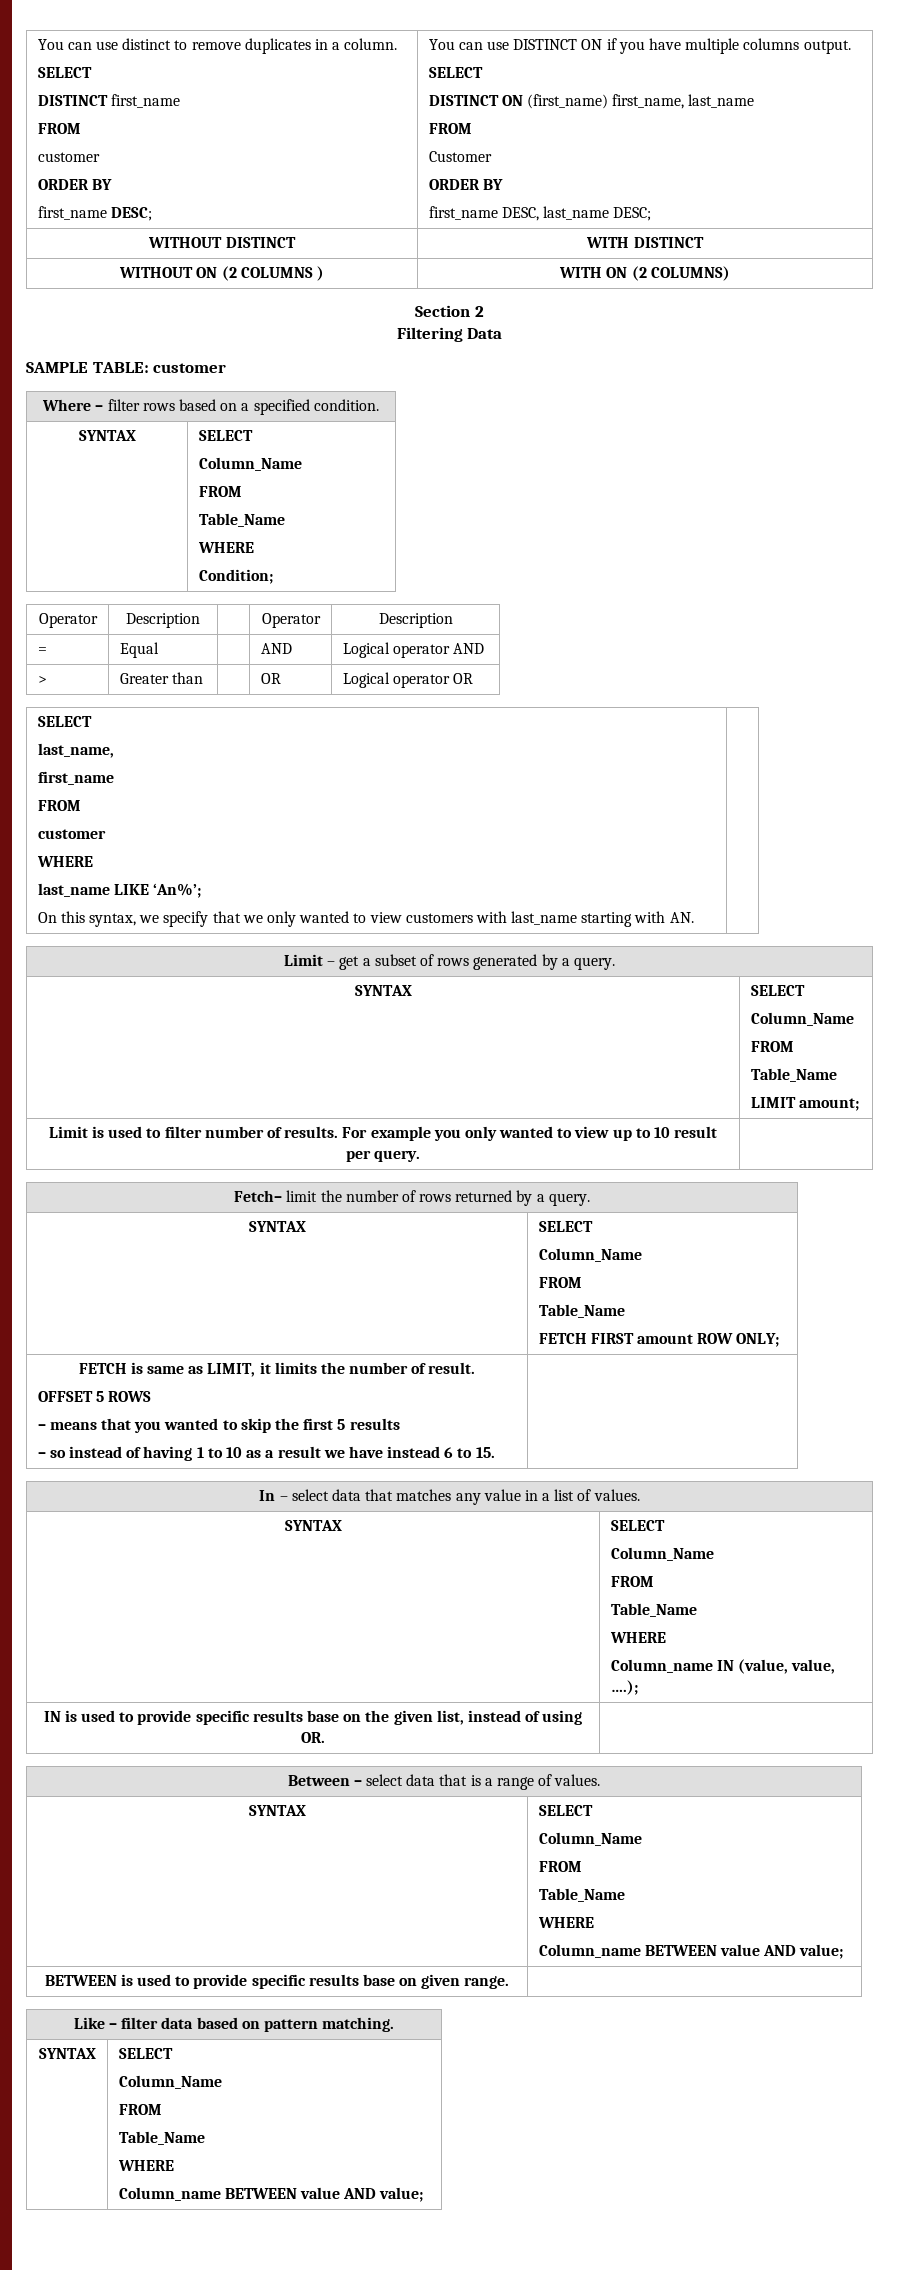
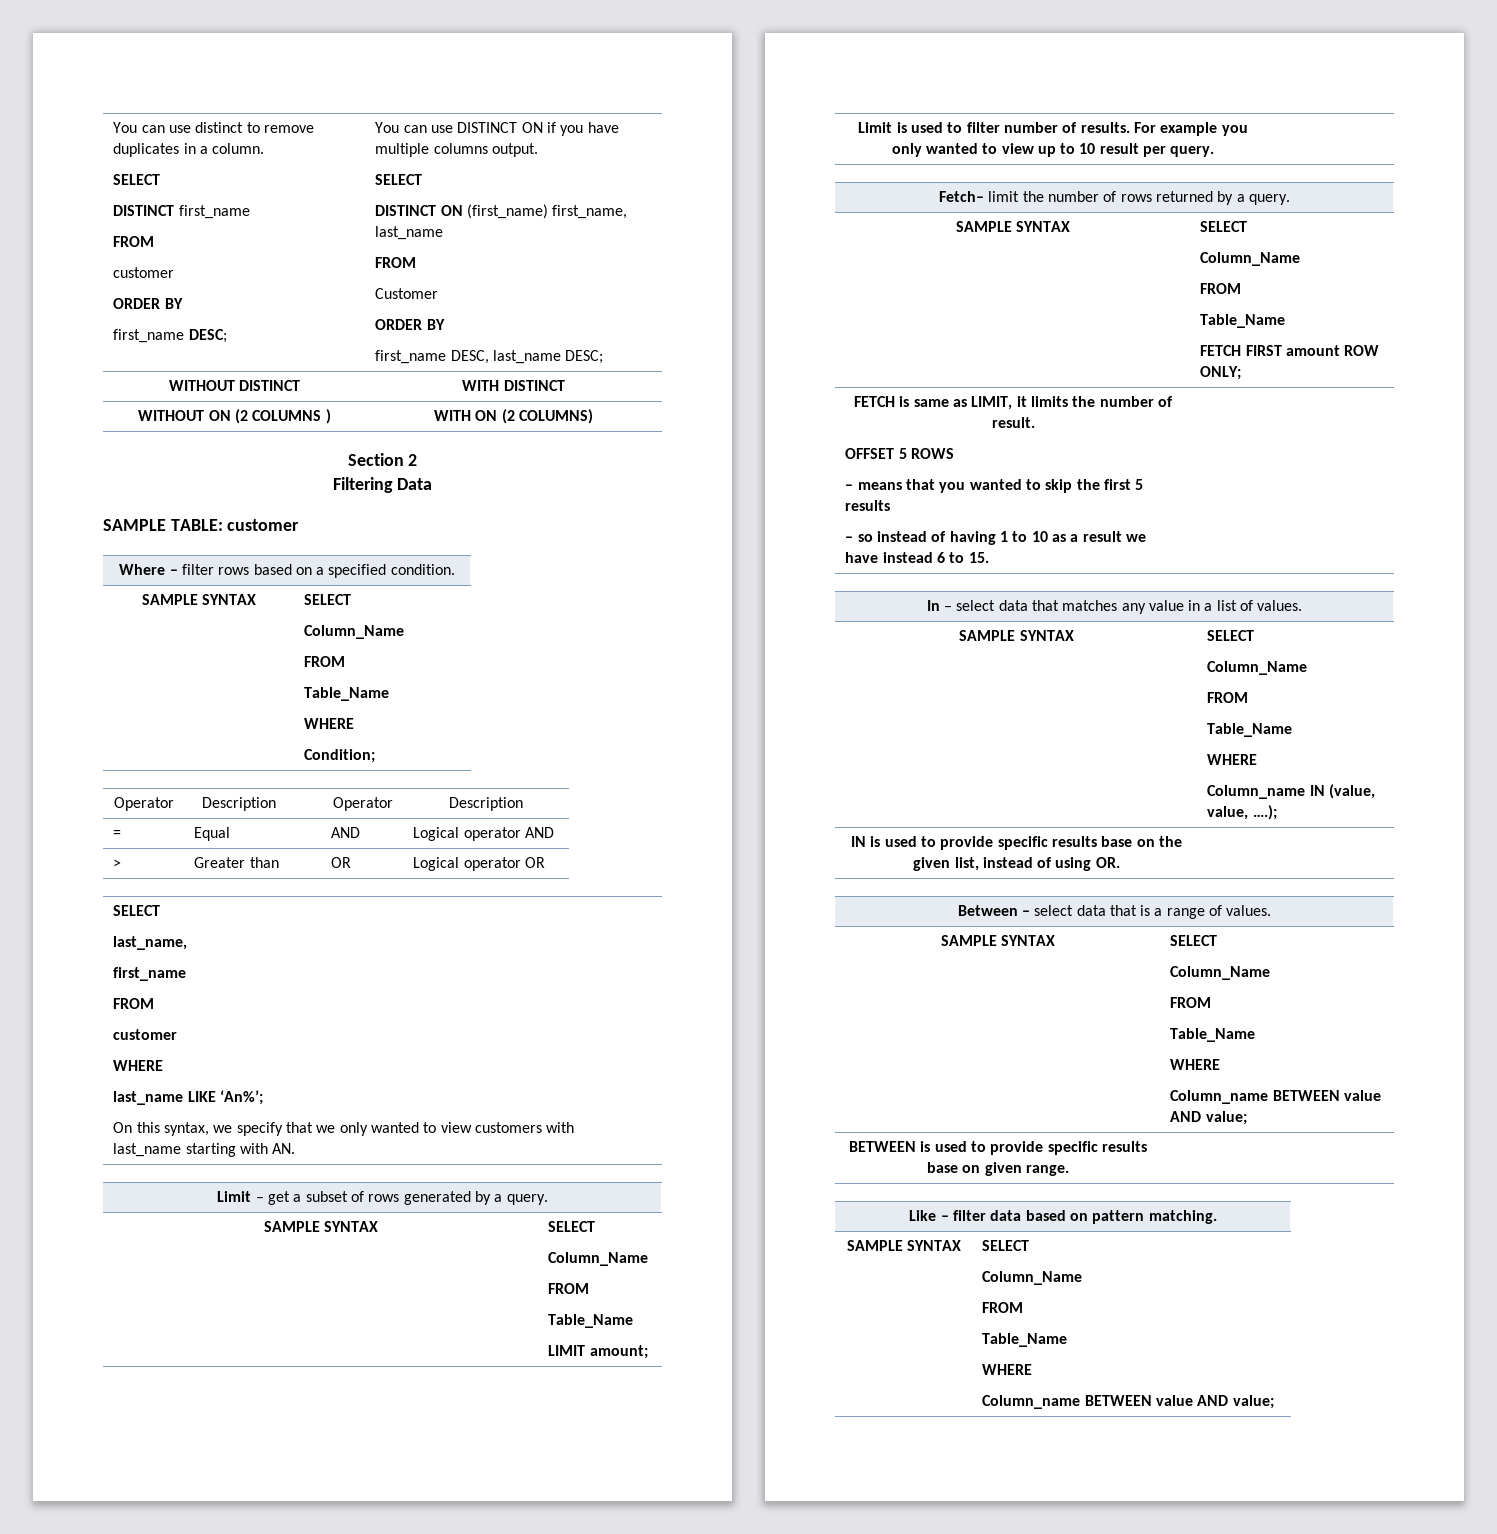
  Where – filter rows based on a specified condition.
- SYNTAX | SELECT
+ SAMPLE SYNTAX | SELECT
  Limit – get a subset of rows generated by a query.
- SYNTAX | SELECT
+ SAMPLE SYNTAX | SELECT
  Fetch– limit the number of rows returned by a query.
- SYNTAX | SELECT
+ SAMPLE SYNTAX | SELECT
  In – select data that matches any value in a list of values.
- SYNTAX | SELECT
+ SAMPLE SYNTAX | SELECT
  Between – select data that is a range of values.
- SYNTAX | SELECT
+ SAMPLE SYNTAX | SELECT
  Like – filter data based on pattern matching.
- SYNTAX | SELECT
+ SAMPLE SYNTAX | SELECT

